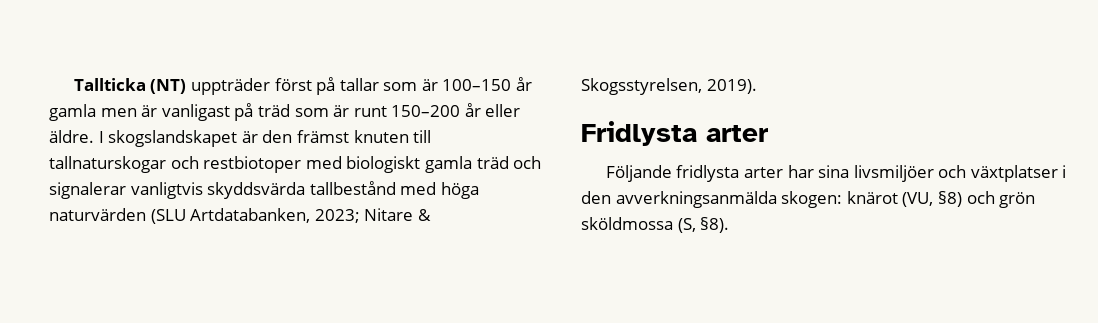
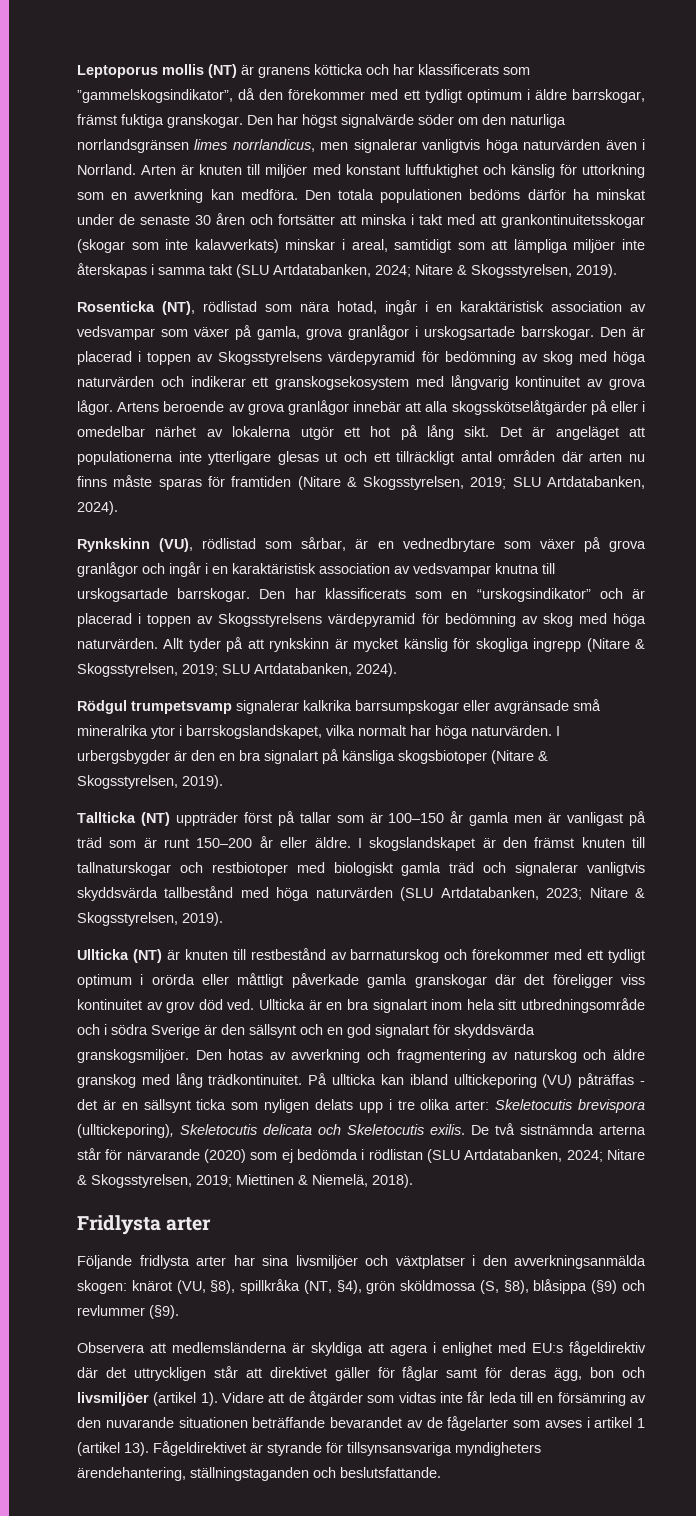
+ Leptoporus mollis (NT) är granens kötticka och har klassificerats som ”gammelskogsindikator”, då den förekommer med ett tydligt optimum i äldre barrskogar, främst fuktiga granskogar. Den har högst signalvärde söder om den naturliga norrlandsgränsen limes norrlandicus, men signalerar vanligtvis höga naturvärden även i Norrland. Arten är knuten till miljöer med konstant luftfuktighet och känslig för uttorkning som en avverkning kan medföra. Den totala populationen bedöms därför ha minskat under de senaste 30 åren och fortsätter att minska i takt med att grankontinuitetsskogar (skogar som inte kalavverkats) minskar i areal, samtidigt som att lämpliga miljöer inte återskapas i samma takt (SLU Artdatabanken, 2024; Nitare & Skogsstyrelsen, 2019).
+ Rosenticka (NT), rödlistad som nära hotad, ingår i en karaktäristisk association av vedsvampar som växer på gamla, grova granlågor i urskogsartade barrskogar. Den är placerad i toppen av Skogsstyrelsens värdepyramid för bedömning av skog med höga naturvärden och indikerar ett granskogsekosystem med långvarig kontinuitet av grova lågor. Artens beroende av grova granlågor innebär att alla skogsskötselåtgärder på eller i omedelbar närhet av lokalerna utgör ett hot på lång sikt. Det är angeläget att populationerna inte ytterligare glesas ut och ett tillräckligt antal områden där arten nu finns måste sparas för framtiden (Nitare & Skogsstyrelsen, 2019; SLU Artdatabanken, 2024).
+ Rynkskinn (VU), rödlistad som sårbar, är en vednedbrytare som växer på grova granlågor och ingår i en karaktäristisk association av vedsvampar knutna till urskogsartade barrskogar. Den har klassificerats som en “urskogsindikator” och är placerad i toppen av Skogsstyrelsens värdepyramid för bedömning av skog med höga naturvärden. Allt tyder på att rynkskinn är mycket känslig för skogliga ingrepp (Nitare & Skogsstyrelsen, 2019; SLU Artdatabanken, 2024).
+ Rödgul trumpetsvamp signalerar kalkrika barrsumpskogar eller avgränsade små mineralrika ytor i barrskogslandskapet, vilka normalt har höga naturvärden. I urbergsbygder är den en bra signalart på känsliga skogsbiotoper (Nitare & Skogsstyrelsen, 2019).
+ Ullticka (NT) är knuten till restbestånd av barrnaturskog och förekommer med ett tydligt optimum i orörda eller måttligt påverkade gamla granskogar där det föreligger viss kontinuitet av grov död ved. Ullticka är en bra signalart inom hela sitt utbredningsområde och i södra Sverige är den sällsynt och en god signalart för skyddsvärda granskogsmiljöer. Den hotas av avverkning och fragmentering av naturskog och äldre granskog med lång trädkontinuitet. På ullticka kan ibland ulltickeporing (VU) påträffas - det är en sällsynt ticka som nyligen delats upp i tre olika arter: Skeletocutis brevispora (ulltickeporing), Skeletocutis delicata och Skeletocutis exilis. De två sistnämnda arterna står för närvarande (2020) som ej bedömda i rödlistan (SLU Artdatabanken, 2024; Nitare & Skogsstyrelsen, 2019; Miettinen & Niemelä, 2018).
- Följande fridlysta arter har sina livsmiljöer och växtplatser i den avverkningsanmälda skogen: knärot (VU, §8) och grön sköldmossa (S, §8).
+ Följande fridlysta arter har sina livsmiljöer och växtplatser i den avverkningsanmälda skogen: knärot (VU, §8), spillkråka (NT, §4), grön sköldmossa (S, §8), blåsippa (§9) och revlummer (§9).
+ Observera att medlemsländerna är skyldiga att agera i enlighet med EU:s fågeldirektiv där det uttryckligen står att direktivet gäller för fåglar samt för deras ägg, bon och livsmiljöer (artikel 1). Vidare att de åtgärder som vidtas inte får leda till en försämring av den nuvarande situationen beträffande bevarandet av de fågelarter som avses i artikel 1 (artikel 13). Fågeldirektivet är styrande för tillsynsansvariga myndigheters ärendehantering, ställningstaganden och beslutsfattande.

